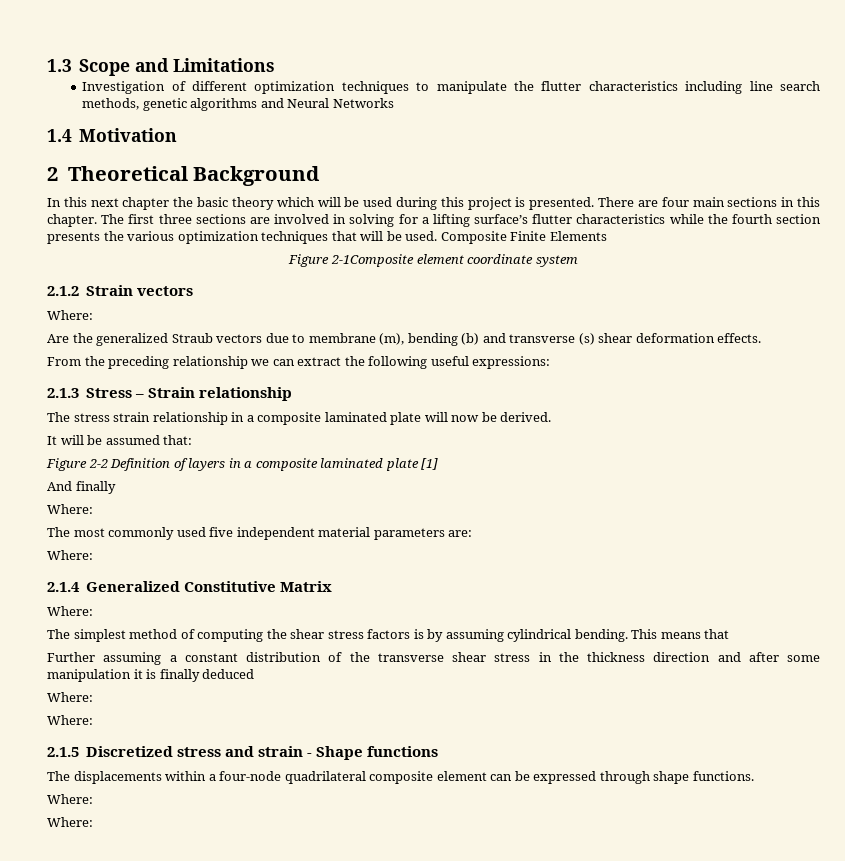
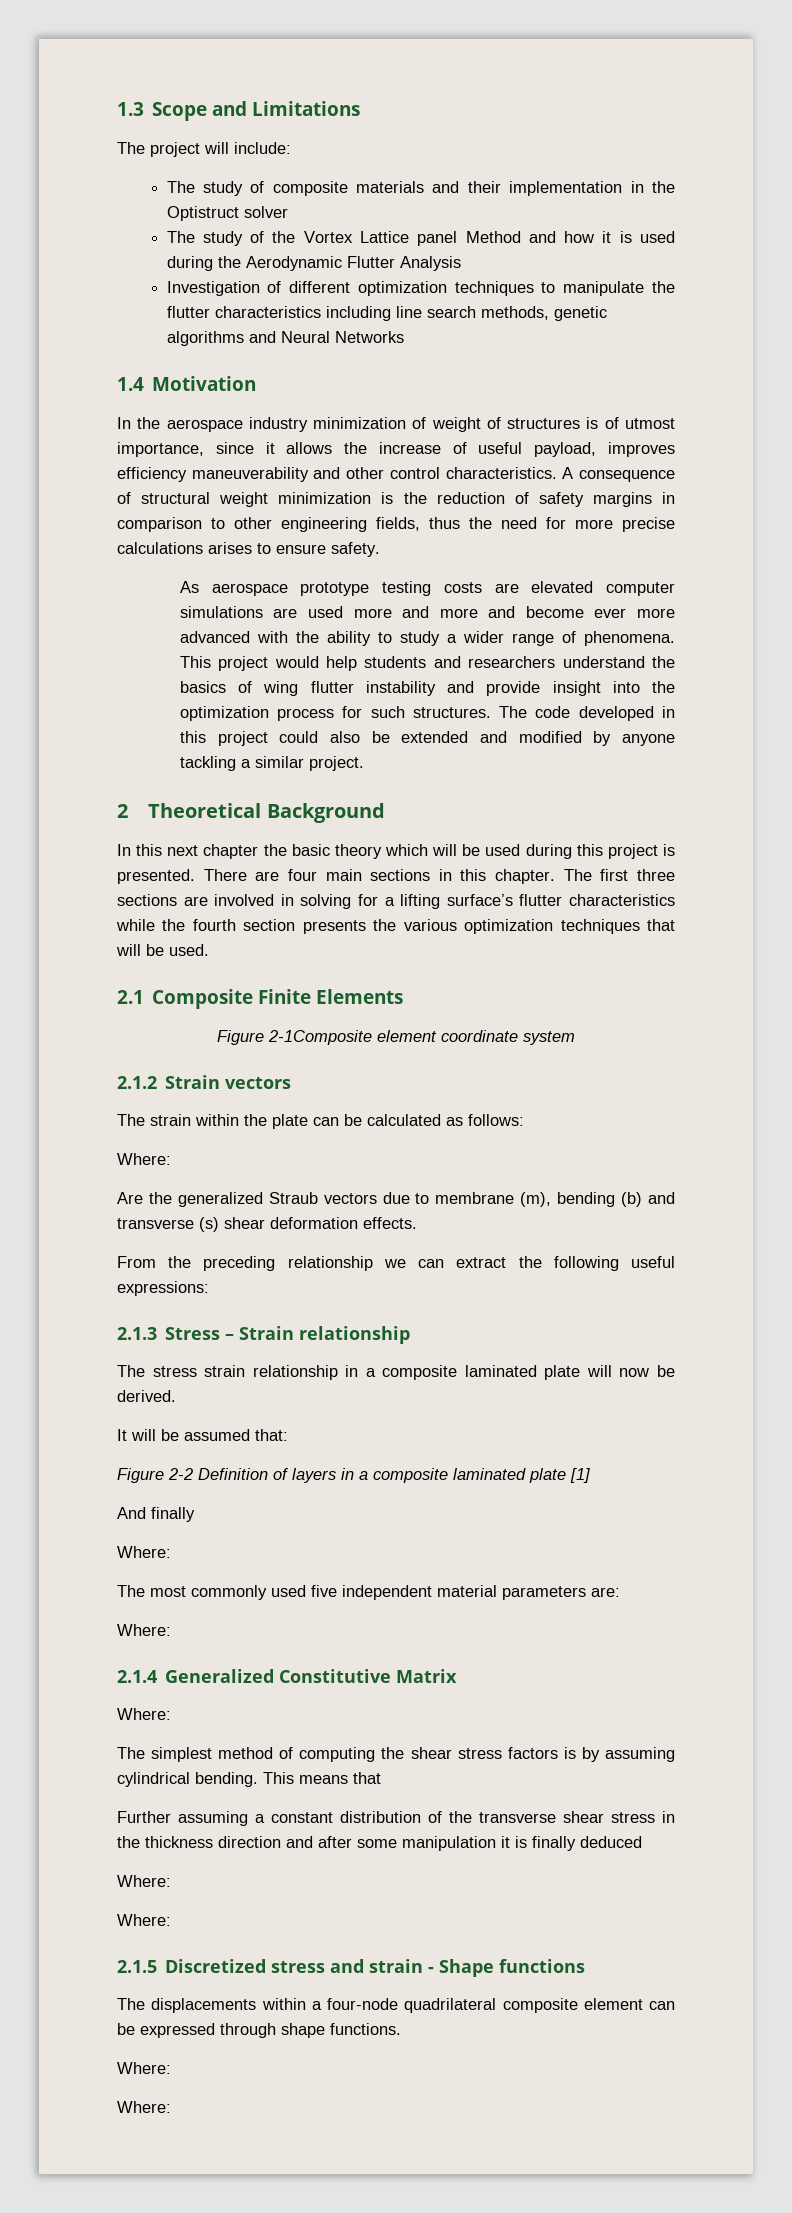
+ The project will include:
+ The study of composite materials and their implementation in the Optistruct solver
+ The study of the Vortex Lattice panel Method and how it is used during the Aerodynamic Flutter Analysis
+ In the aerospace industry minimization of weight of structures is of utmost importance, since it allows the increase of useful payload, improves efficiency maneuverability and other control characteristics. A consequence of structural weight minimization is the reduction of safety margins in comparison to other engineering fields, thus the need for more precise calculations arises to ensure safety.
+ As aerospace prototype testing costs are elevated computer simulations are used more and more and become ever more advanced with the ability to study a wider range of phenomena. This project would help students and researchers understand the basics of wing flutter instability and provide insight into the optimization process for such structures. The code developed in this project could also be extended and modified by anyone tackling a similar project.
- The first three sections are involved in solving for a lifting surface’s flutter characteristics while the fourth section presents the various optimization techniques that will be used. Composite Finite Elements
+ The first three sections are involved in solving for a lifting surface’s flutter characteristics while the fourth section presents the various optimization techniques that will be used.
+ 2.1 Composite Finite Elements
+ The strain within the plate can be calculated as follows:

